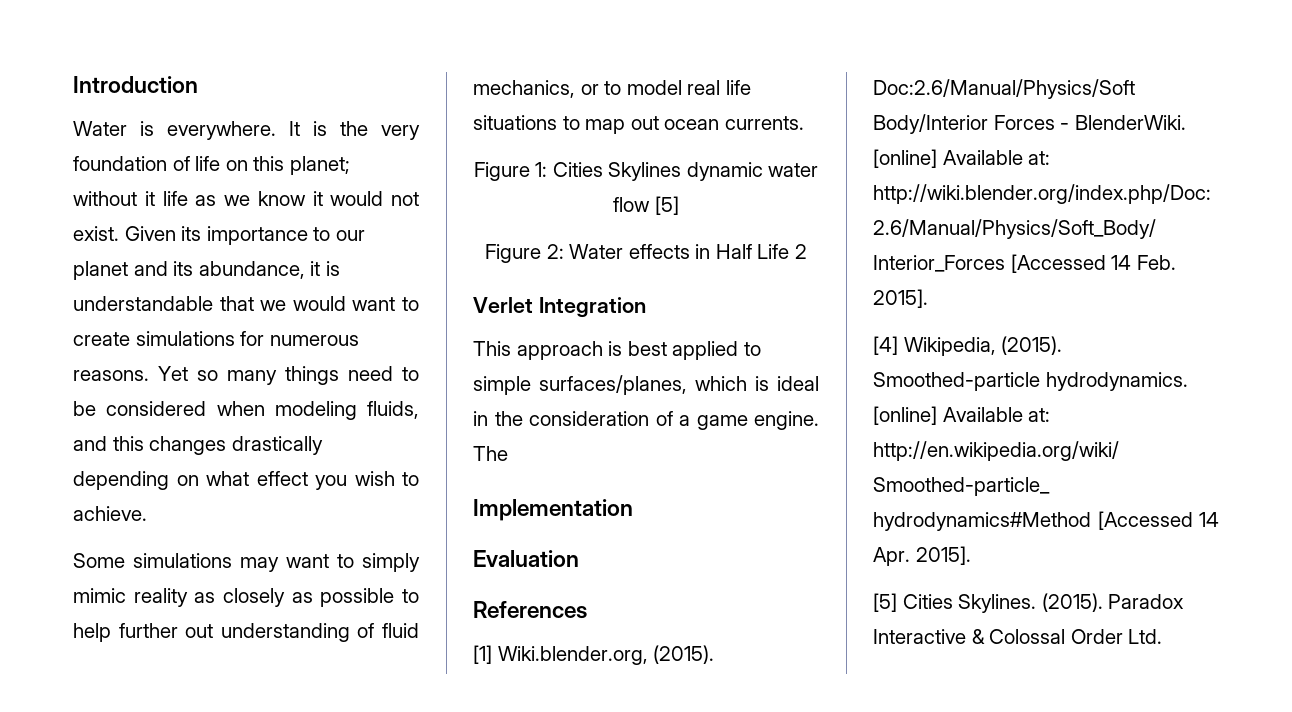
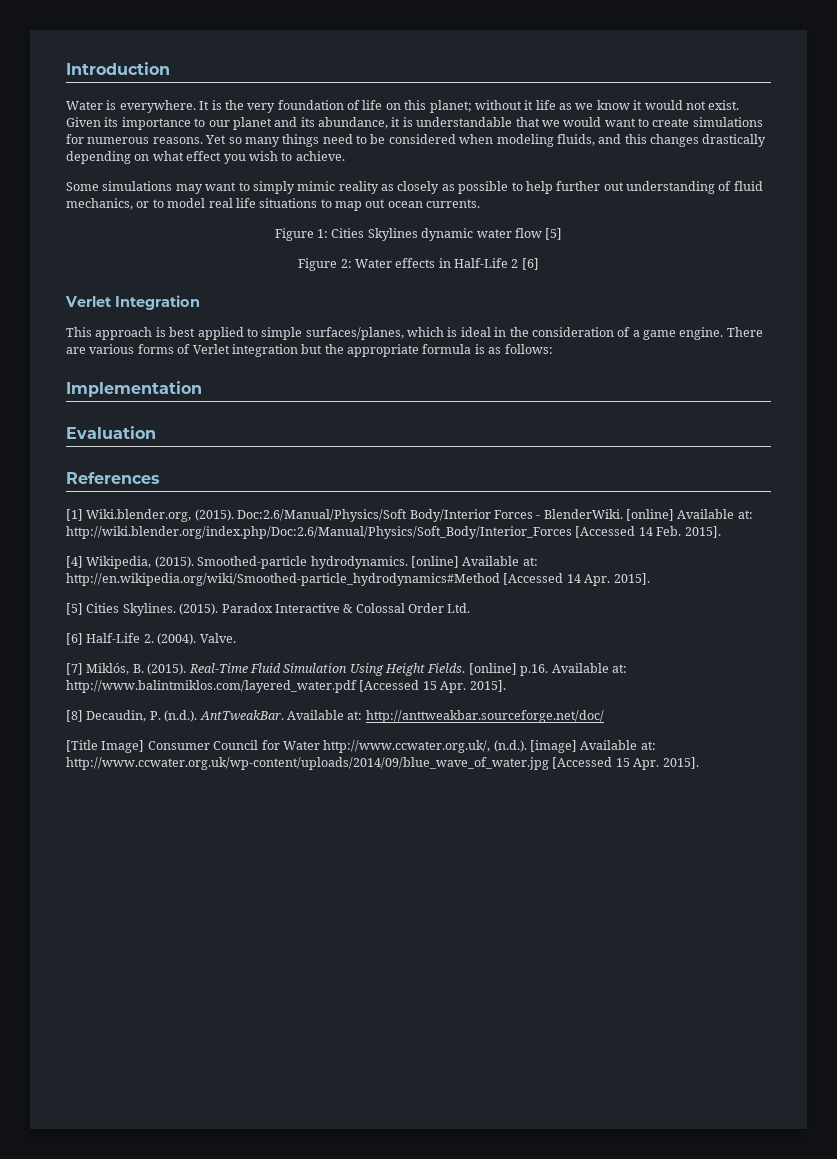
- Figure 2: Water effects in Half Life 2
+ Figure 2: Water effects in Half-Life 2 [6]
- The
+ There are various forms of Verlet integration but the appropriate formula is as follows:
+ [6] Half-Life 2. (2004). Valve.
+ [7] Miklós, B. (2015). Real-Time Fluid Simulation Using Height Fields. [online] p.16. Available at: http://www.balintmiklos.com/layered_water.pdf [Accessed 15 Apr. 2015].
+ [8] Decaudin, P. (n.d.). AntTweakBar. Available at: http://anttweakbar.sourceforge.net/doc/
+ [Title Image] Consumer Council for Water http://www.ccwater.org.uk/, (n.d.). [image] Available at: http://www.ccwater.org.uk/wp-content/uploads/2014/09/blue_wave_of_water.jpg [Accessed 15 Apr. 2015].

